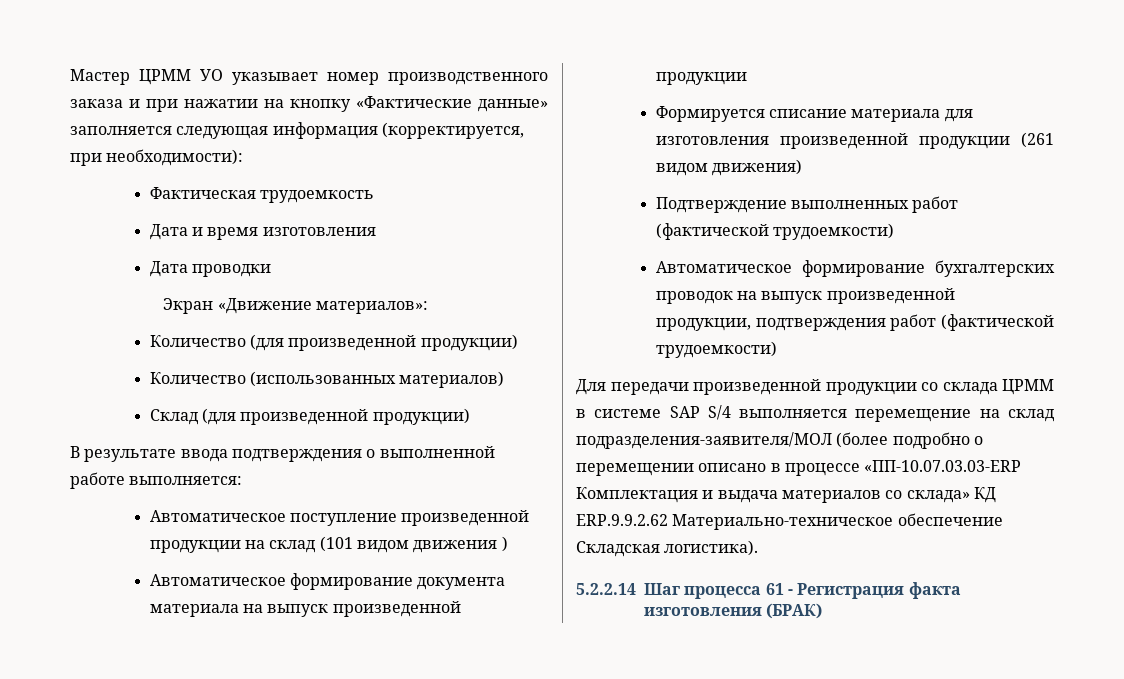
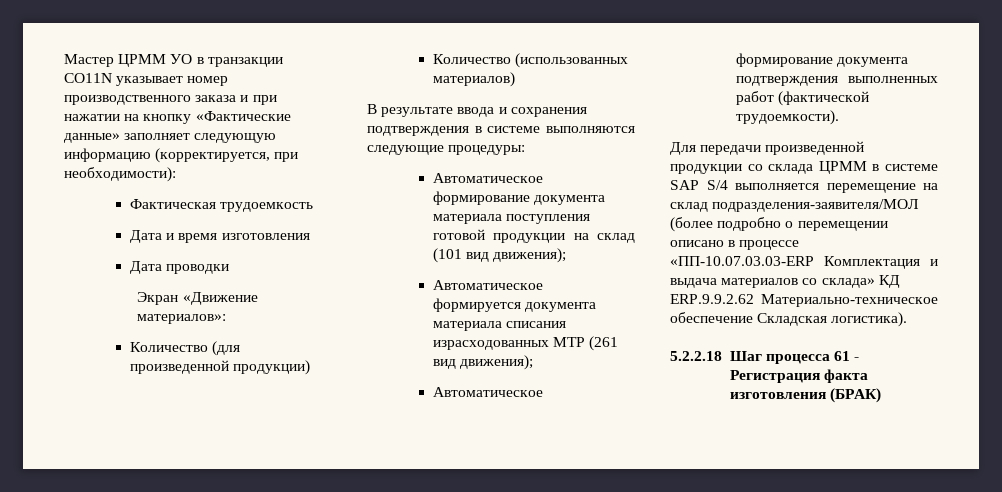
- Мастер ЦРММ УО указывает номер производственного заказа и при нажатии на кнопку «Фактические данные» заполняется следующая информация (корректируется, при необходимости):
+ Мастер ЦРММ УО в транзакции CO11N указывает номер производственного заказа и при нажатии на кнопку «Фактические данные» заполняет следующую информацию (корректируется, при необходимости):
- Склад (для произведенной продукции)
- В результате ввода подтверждения о выполненной работе выполняется:
- Автоматическое поступление произведенной продукции на склад (101 видом движения )
- Автоматическое формирование документа материала на выпуск произведенной продукции
- Формируется списание материала для изготовления произведенной продукции (261 видом движения)
- Подтверждение выполненных работ (фактической трудоемкости)
- Автоматическое формирование бухгалтерских проводок на выпуск произведенной продукции, подтверждения работ (фактической трудоемкости)
+ В результате ввода и сохранения подтверждения в системе выполняются следующие процедуры:
+ Автоматическое формирование документа материала поступления готовой продукции на склад (101 вид движения);
+ Автоматическое формируется документа материала списания израсходованных МТР (261 вид движения);
+ Автоматическое формирование документа подтверждения выполненных работ (фактической трудоемкости).
- 5.2.2.14 Шаг процесса 61 - Регистрация факта изготовления (БРАК)
+ 5.2.2.18 Шаг процесса 61 - Регистрация факта изготовления (БРАК)

